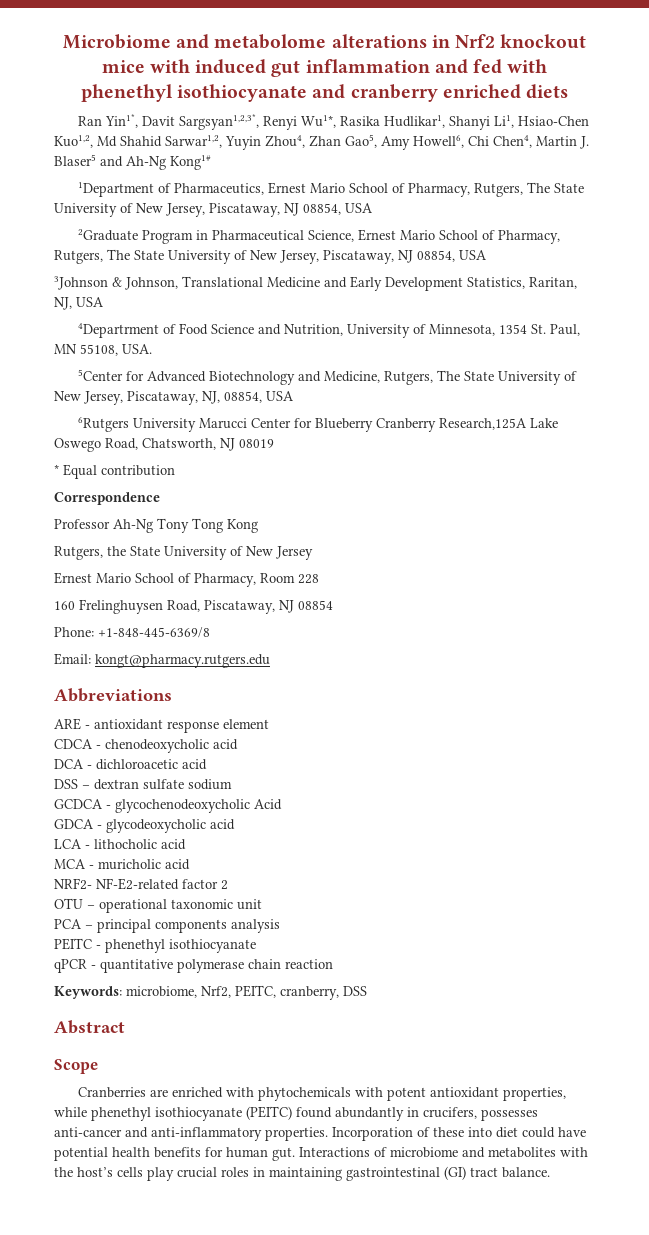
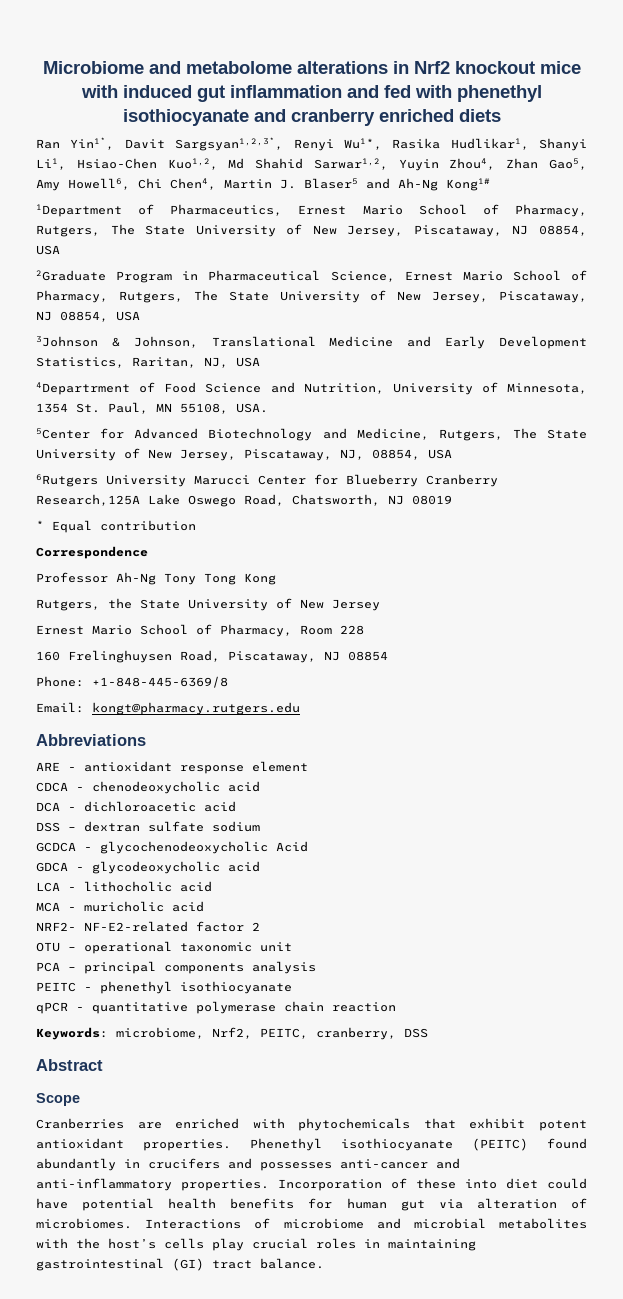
- Cranberries are enriched with phytochemicals with potent antioxidant properties, while phenethyl isothiocyanate (PEITC) found abundantly in crucifers, possesses anti-cancer and anti-inflammatory properties.
+ Cranberries are enriched with phytochemicals that exhibit potent antioxidant properties. Phenethyl isothiocyanate (PEITC) found abundantly in crucifers and possesses anti-cancer and anti-inflammatory properties.
- Incorporation of these into diet could have potential health benefits for human gut.
+ Incorporation of these into diet could have potential health benefits for human gut via alteration of microbiomes.
- Interactions of microbiome and metabolites with the host’s cells play crucial roles in maintaining gastrointestinal (GI) tract balance.
+ Interactions of microbiome and microbial metabolites with the host’s cells play crucial roles in maintaining gastrointestinal (GI) tract balance.

